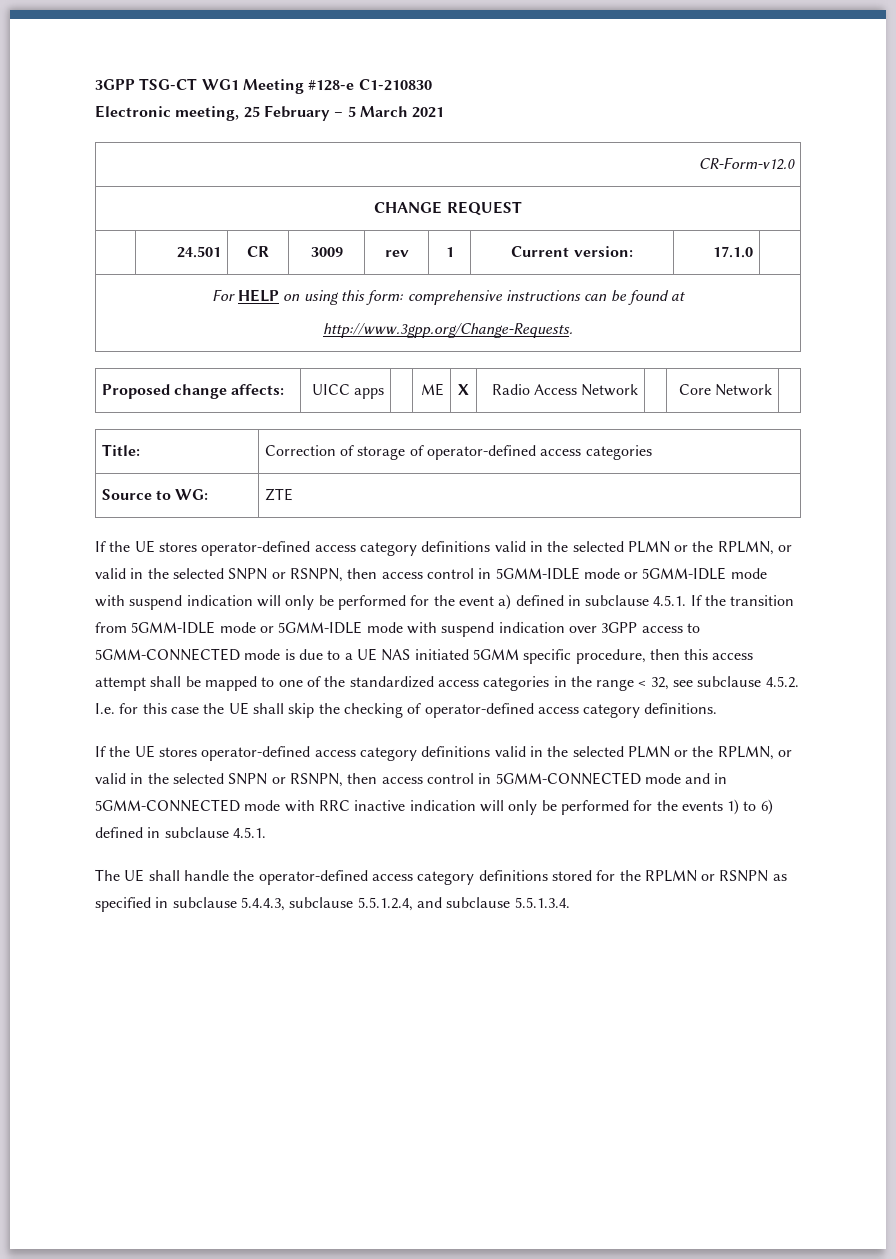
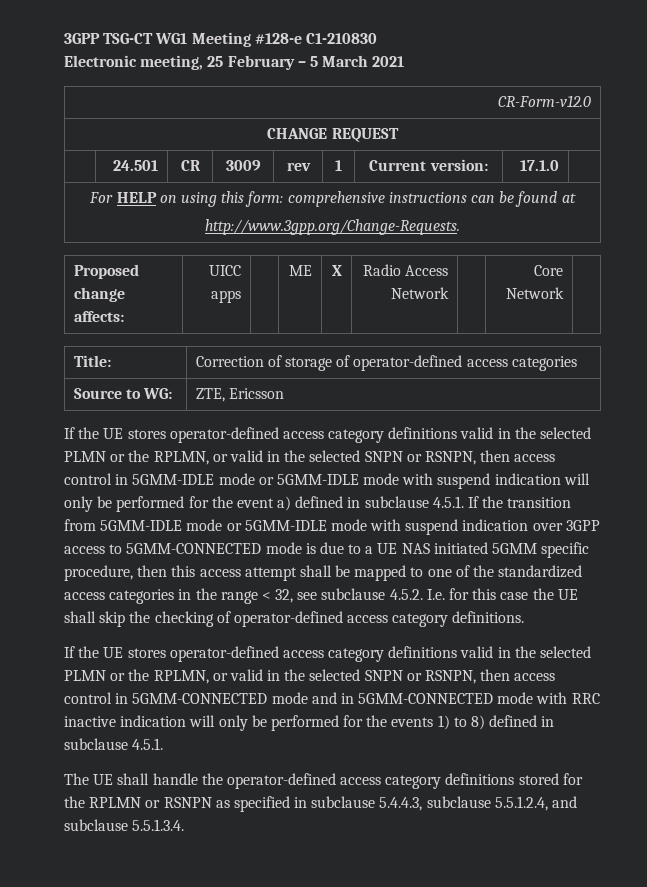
- Source to WG: | ZTE
+ Source to WG: | ZTE, Ericsson
- If the UE stores operator-defined access category definitions valid in the selected PLMN or the RPLMN, or valid in the selected SNPN or RSNPN, then access control in 5GMM-CONNECTED mode and in 5GMM-CONNECTED mode with RRC inactive indication will only be performed for the events 1) to 6) defined in subclause 4.5.1.
+ If the UE stores operator-defined access category definitions valid in the selected PLMN or the RPLMN, or valid in the selected SNPN or RSNPN, then access control in 5GMM-CONNECTED mode and in 5GMM-CONNECTED mode with RRC inactive indication will only be performed for the events 1) to 8) defined in subclause 4.5.1.

